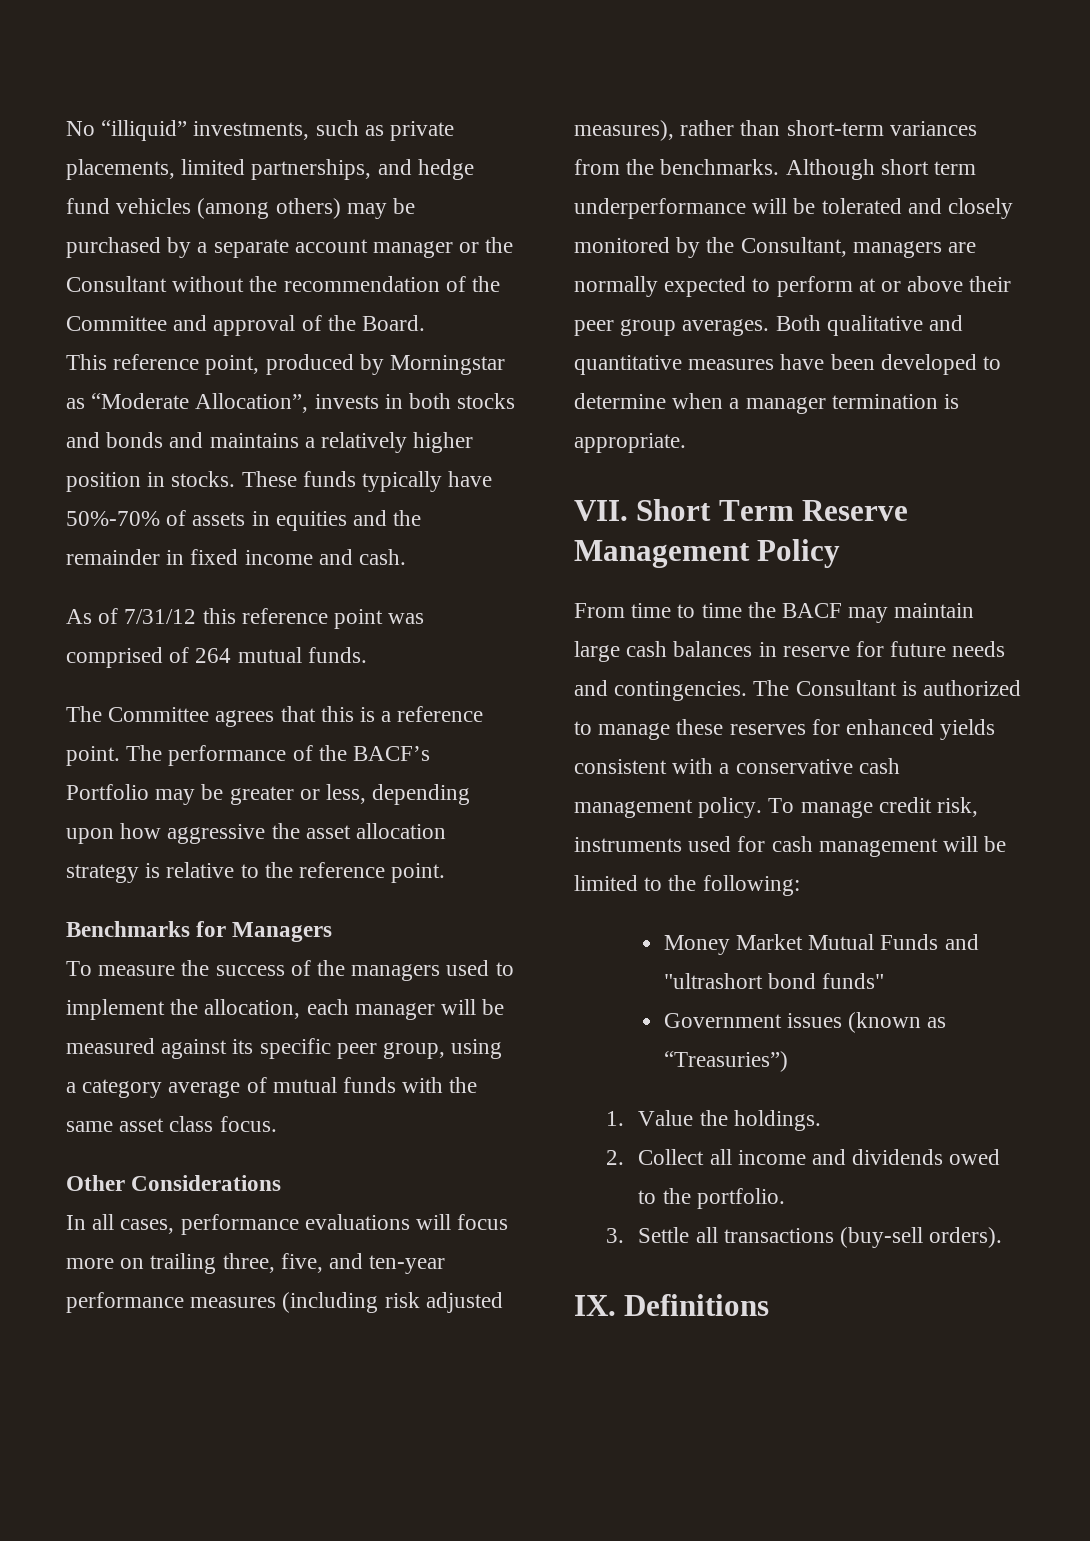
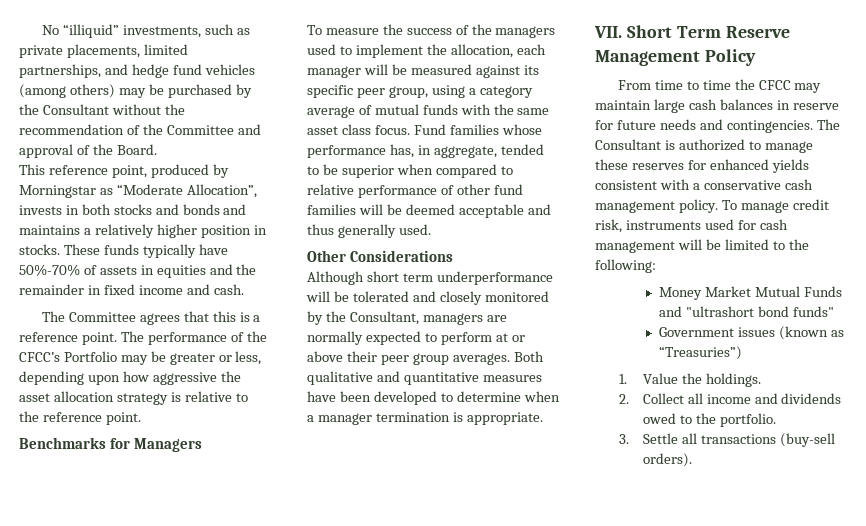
- No “illiquid” investments, such as private placements, limited partnerships, and hedge fund vehicles (among others) may be purchased by a separate account manager or the Consultant without the recommendation of the Committee and approval of the Board.
+ No “illiquid” investments, such as private placements, limited partnerships, and hedge fund vehicles (among others) may be purchased by the Consultant without the recommendation of the Committee and approval of the Board.
- As of 7/31/12 this reference point was comprised of 264 mutual funds.
- The performance of the BACF’s Portfolio may be greater or less, depending upon how aggressive the asset allocation strategy is relative to the reference point.
+ The performance of the CFCC’s Portfolio may be greater or less, depending upon how aggressive the asset allocation strategy is relative to the reference point.
- To measure the success of the managers used to implement the allocation, each manager will be measured against its specific peer group, using a category average of mutual funds with the same asset class focus.
+ To measure the success of the managers used to implement the allocation, each manager will be measured against its specific peer group, using a category average of mutual funds with the same asset class focus. Fund families whose performance has, in aggregate, tended to be superior when compared to relative performance of other fund families will be deemed acceptable and thus generally used.
  Other Considerations
- In all cases, performance evaluations will focus more on trailing three, five, and ten-year performance measures (including risk adjusted measures), rather than short-term variances from the benchmarks. Although short term underperformance will be tolerated and closely monitored by the Consultant, managers are normally expected to perform at or above their peer group averages.
+ Although short term underperformance will be tolerated and closely monitored by the Consultant, managers are normally expected to perform at or above their peer group averages.
- From time to time the BACF may maintain large cash balances in reserve for future needs and contingencies.
+ From time to time the CFCC may maintain large cash balances in reserve for future needs and contingencies.
- IX. Definitions

